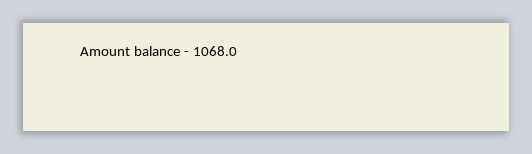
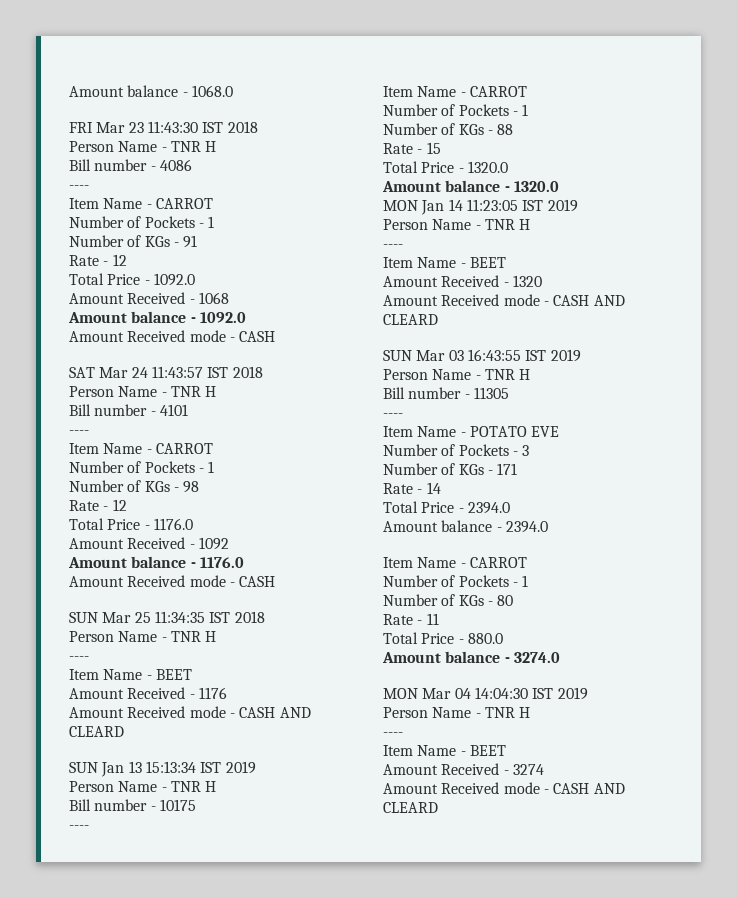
+ FRI Mar 23 11:43:30 IST 2018
+ Person Name - TNR H
+ Bill number - 4086
+ ----
+ Item Name - CARROT
+ Number of Pockets - 1
+ Number of KGs - 91
+ Rate - 12
+ Total Price - 1092.0
+ Amount Received - 1068
+ Amount balance - 1092.0
+ Amount Received mode - CASH
+ SAT Mar 24 11:43:57 IST 2018
+ Person Name - TNR H
+ Bill number - 4101
+ ----
+ Item Name - CARROT
+ Number of Pockets - 1
+ Number of KGs - 98
+ Rate - 12
+ Total Price - 1176.0
+ Amount Received - 1092
+ Amount balance - 1176.0
+ Amount Received mode - CASH
+ SUN Mar 25 11:34:35 IST 2018
+ Person Name - TNR H
+ ----
+ Item Name - BEET
+ Amount Received - 1176
+ Amount Received mode - CASH AND CLEARD
+ SUN Jan 13 15:13:34 IST 2019
+ Person Name - TNR H
+ Bill number - 10175
+ ----
+ Item Name - CARROT
+ Number of Pockets - 1
+ Number of KGs - 88
+ Rate - 15
+ Total Price - 1320.0
+ Amount balance - 1320.0
+ MON Jan 14 11:23:05 IST 2019
+ Person Name - TNR H
+ ----
+ Item Name - BEET
+ Amount Received - 1320
+ Amount Received mode - CASH AND CLEARD
+ SUN Mar 03 16:43:55 IST 2019
+ Person Name - TNR H
+ Bill number - 11305
+ ----
+ Item Name - POTATO EVE
+ Number of Pockets - 3
+ Number of KGs - 171
+ Rate - 14
+ Total Price - 2394.0
+ Amount balance - 2394.0
+ Item Name - CARROT
+ Number of Pockets - 1
+ Number of KGs - 80
+ Rate - 11
+ Total Price - 880.0
+ Amount balance - 3274.0
+ MON Mar 04 14:04:30 IST 2019
+ Person Name - TNR H
+ ----
+ Item Name - BEET
+ Amount Received - 3274
+ Amount Received mode - CASH AND CLEARD

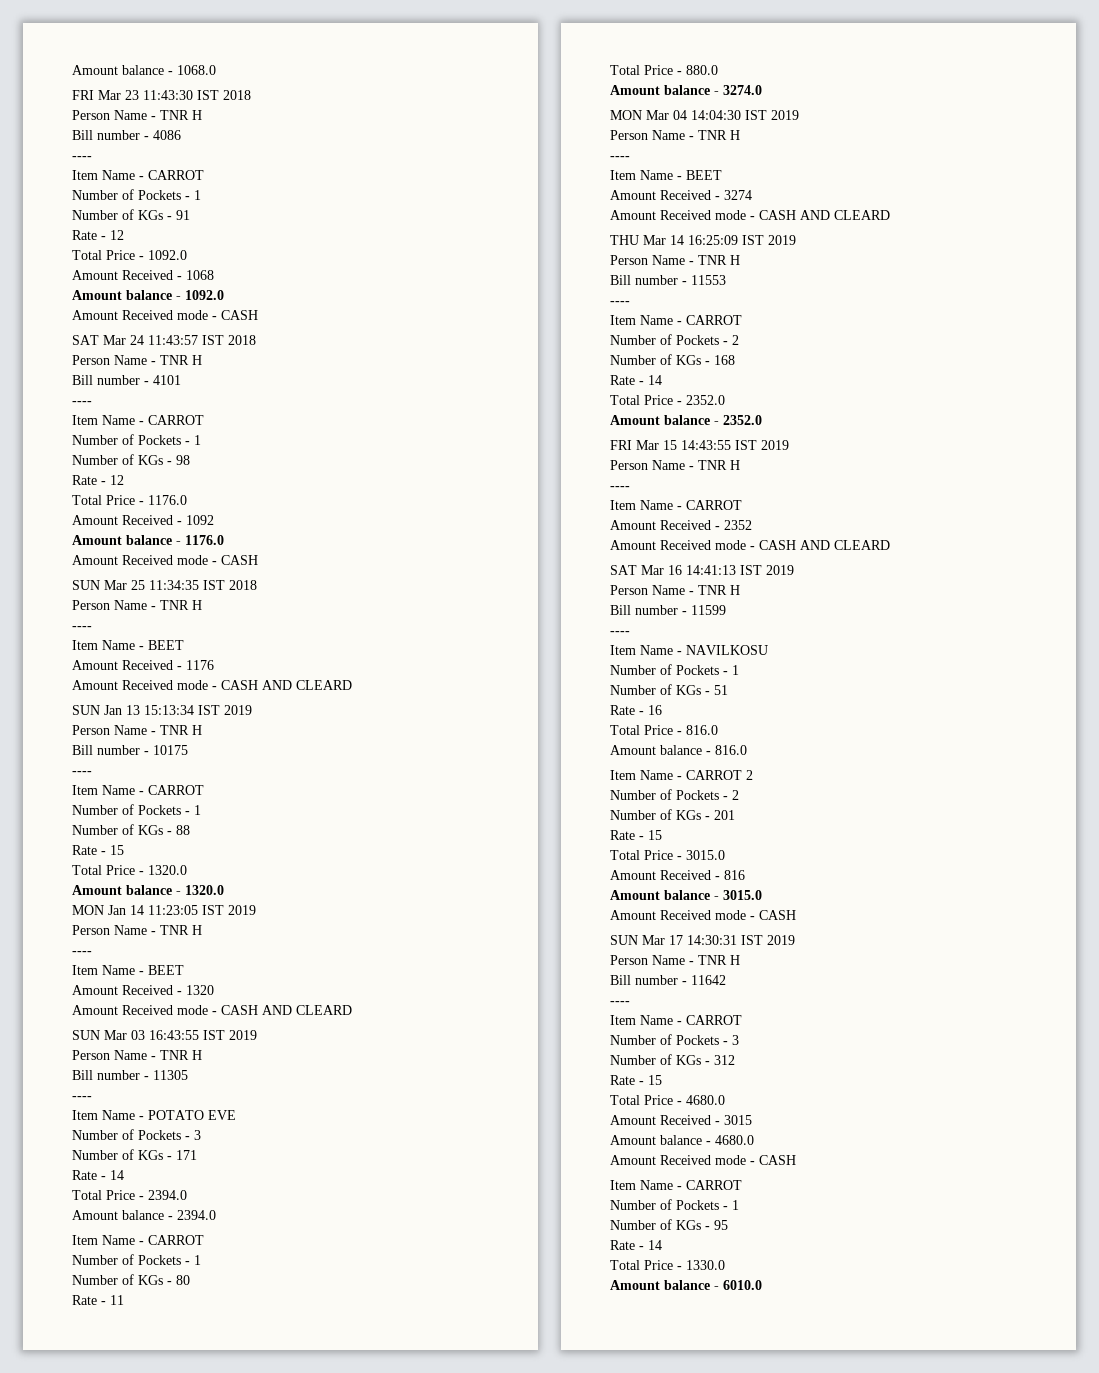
+ THU Mar 14 16:25:09 IST 2019
+ Person Name - TNR H
+ Bill number - 11553
+ ----
+ Item Name - CARROT
+ Number of Pockets - 2
+ Number of KGs - 168
+ Rate - 14
+ Total Price - 2352.0
+ Amount balance - 2352.0
+ FRI Mar 15 14:43:55 IST 2019
+ Person Name - TNR H
+ ----
+ Item Name - CARROT
+ Amount Received - 2352
+ Amount Received mode - CASH AND CLEARD
+ SAT Mar 16 14:41:13 IST 2019
+ Person Name - TNR H
+ Bill number - 11599
+ ----
+ Item Name - NAVILKOSU
+ Number of Pockets - 1
+ Number of KGs - 51
+ Rate - 16
+ Total Price - 816.0
+ Amount balance - 816.0
+ Item Name - CARROT 2
+ Number of Pockets - 2
+ Number of KGs - 201
+ Rate - 15
+ Total Price - 3015.0
+ Amount Received - 816
+ Amount balance - 3015.0
+ Amount Received mode - CASH
+ SUN Mar 17 14:30:31 IST 2019
+ Person Name - TNR H
+ Bill number - 11642
+ ----
+ Item Name - CARROT
+ Number of Pockets - 3
+ Number of KGs - 312
+ Rate - 15
+ Total Price - 4680.0
+ Amount Received - 3015
+ Amount balance - 4680.0
+ Amount Received mode - CASH
+ Item Name - CARROT
+ Number of Pockets - 1
+ Number of KGs - 95
+ Rate - 14
+ Total Price - 1330.0
+ Amount balance - 6010.0

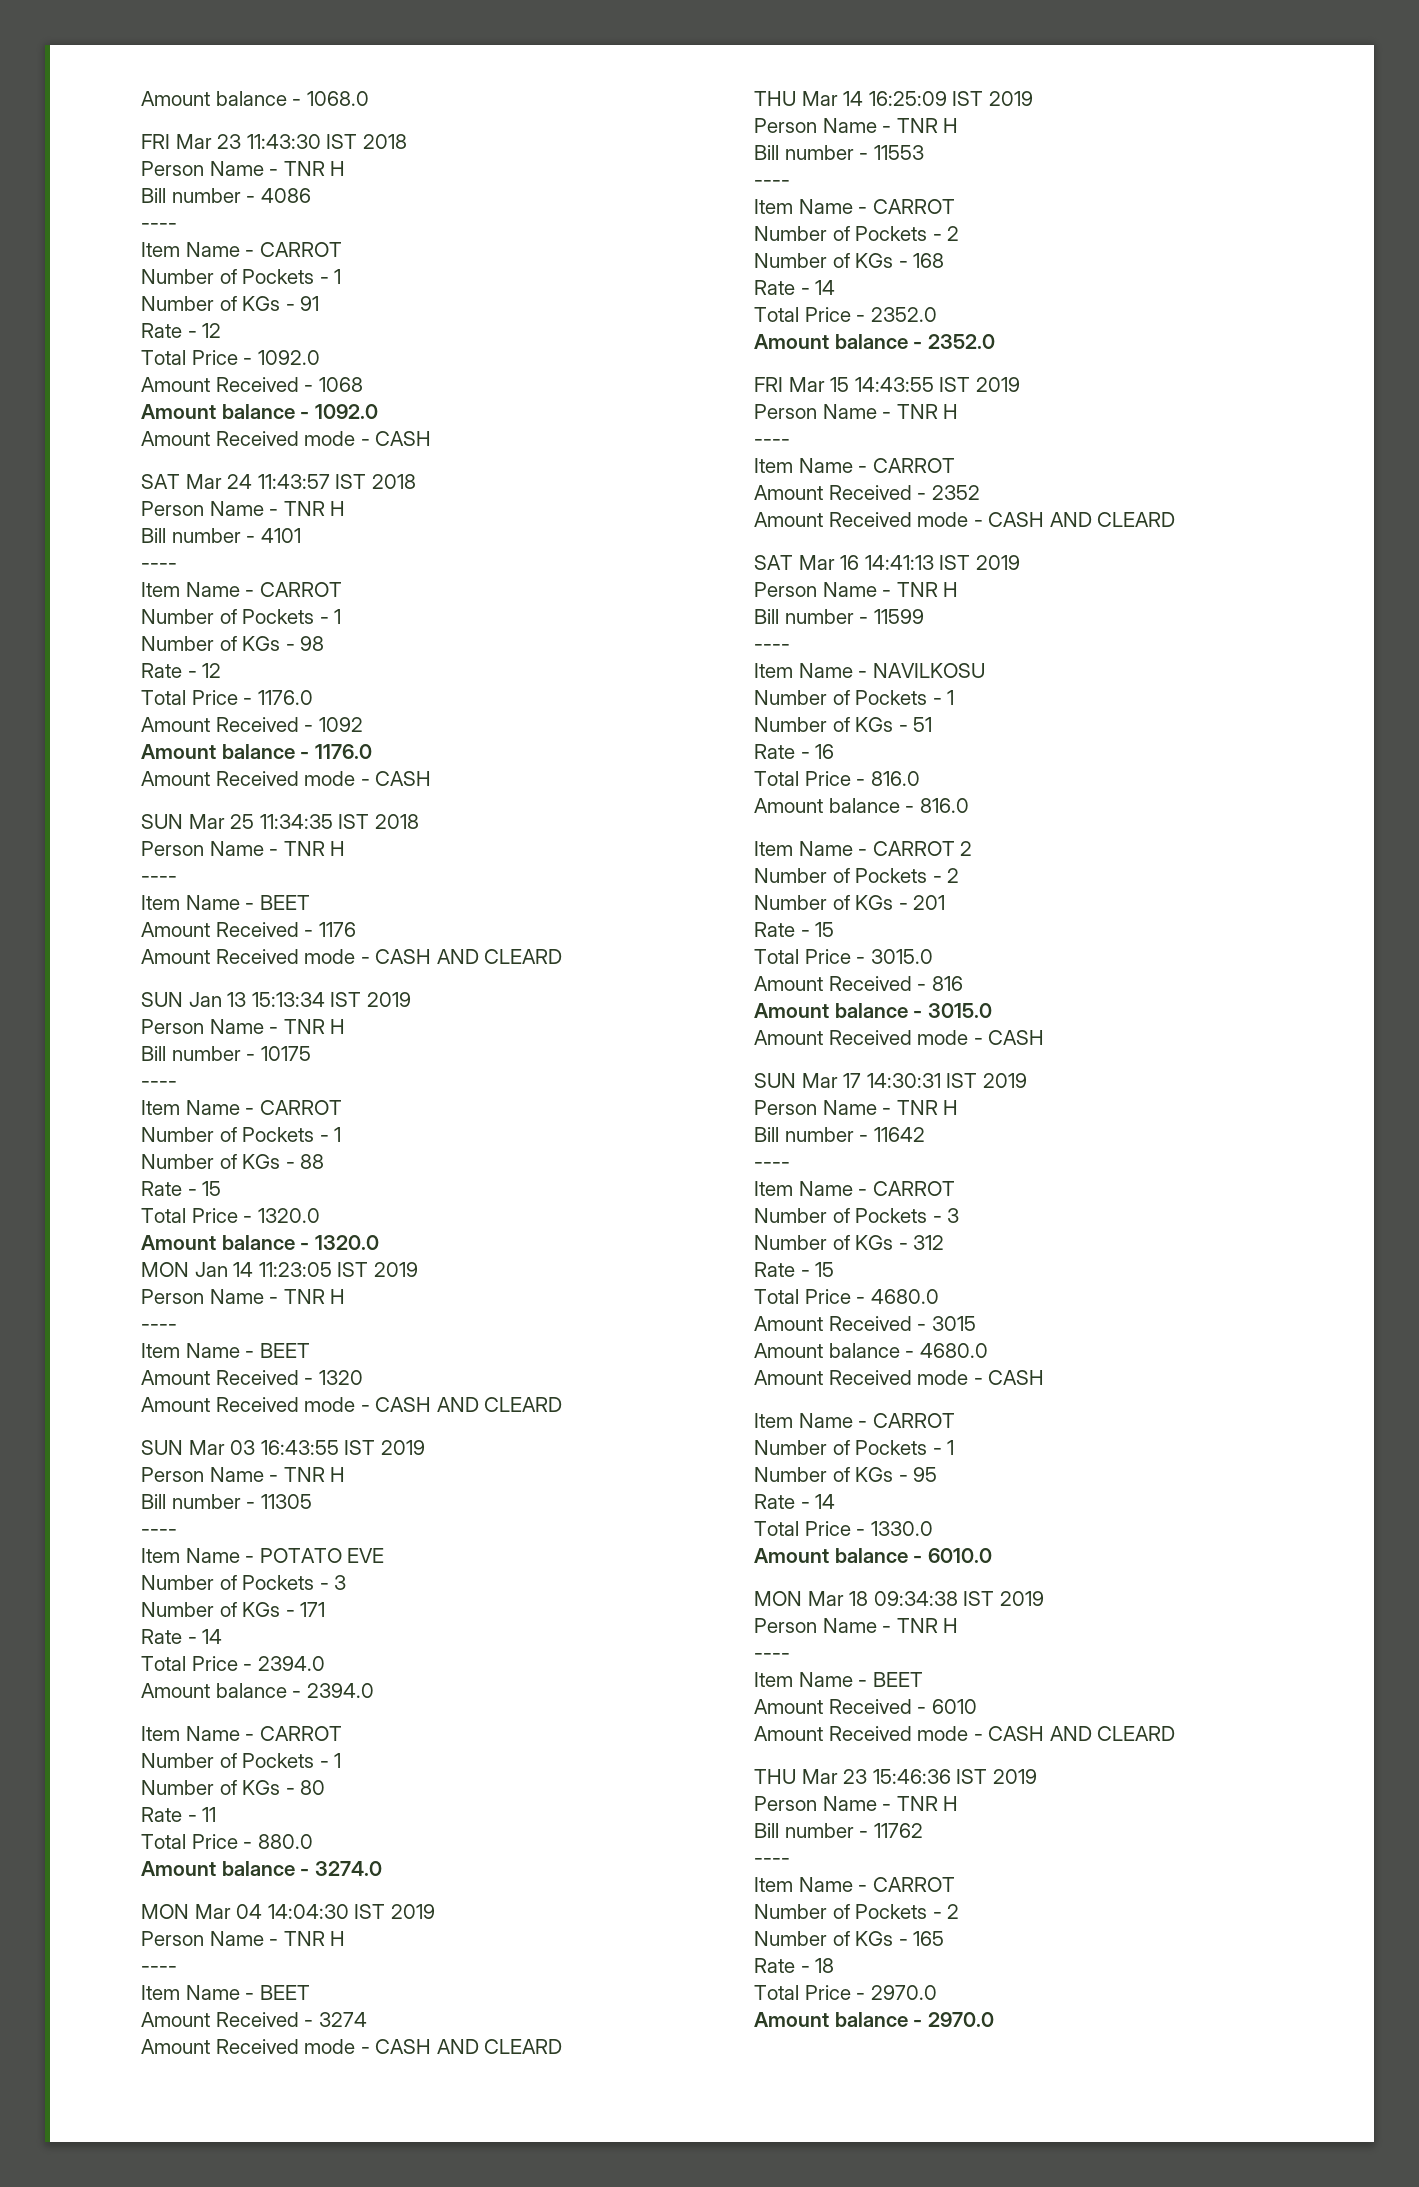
+ MON Mar 18 09:34:38 IST 2019
+ Person Name - TNR H
+ ----
+ Item Name - BEET
+ Amount Received - 6010
+ Amount Received mode - CASH AND CLEARD
+ THU Mar 23 15:46:36 IST 2019
+ Person Name - TNR H
+ Bill number - 11762
+ ----
+ Item Name - CARROT
+ Number of Pockets - 2
+ Number of KGs - 165
+ Rate - 18
+ Total Price - 2970.0
+ Amount balance - 2970.0

